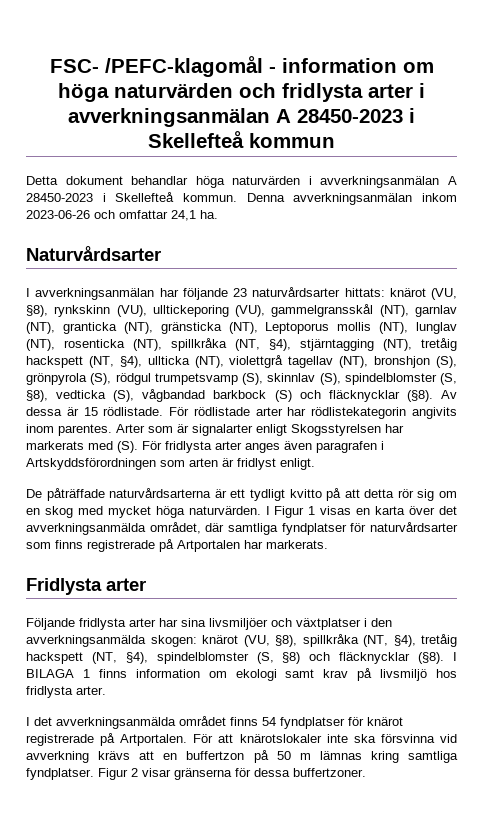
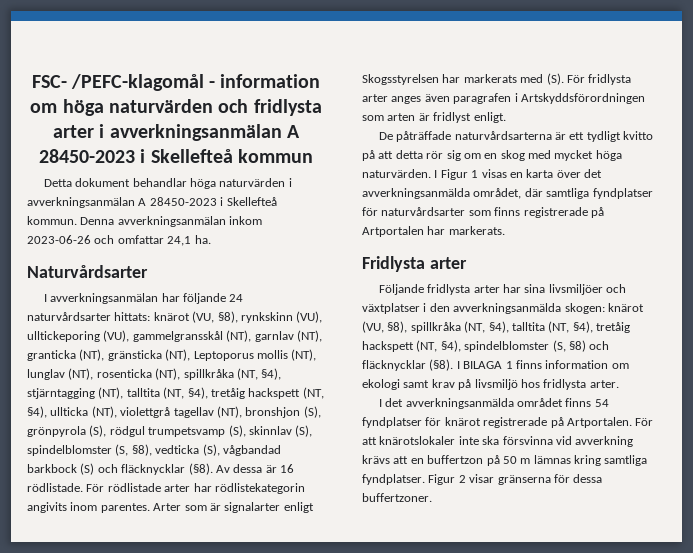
- I avverkningsanmälan har följande 23 naturvårdsarter hittats:
+ I avverkningsanmälan har följande 24 naturvårdsarter hittats:
- knärot (VU, §8), rynkskinn (VU), ulltickeporing (VU), gammelgransskål (NT), garnlav (NT), granticka (NT), gränsticka (NT), Leptoporus mollis (NT), lunglav (NT), rosenticka (NT), spillkråka (NT, §4), stjärntagging (NT), tretåig hackspett (NT, §4), ullticka (NT), violettgrå tagellav (NT), bronshjon (S), grönpyrola (S), rödgul trumpetsvamp (S), skinnlav (S), spindelblomster (S, §8), vedticka (S), vågbandad barkbock (S) och fläcknycklar (§8).
+ knärot (VU, §8), rynkskinn (VU), ulltickeporing (VU), gammelgransskål (NT), garnlav (NT), granticka (NT), gränsticka (NT), Leptoporus mollis (NT), lunglav (NT), rosenticka (NT), spillkråka (NT, §4), stjärntagging (NT), talltita (NT, §4), tretåig hackspett (NT, §4), ullticka (NT), violettgrå tagellav (NT), bronshjon (S), grönpyrola (S), rödgul trumpetsvamp (S), skinnlav (S), spindelblomster (S, §8), vedticka (S), vågbandad barkbock (S) och fläcknycklar (§8).
- Av dessa är 15 rödlistade.
+ Av dessa är 16 rödlistade.
- Följande fridlysta arter har sina livsmiljöer och växtplatser i den avverkningsanmälda skogen: knärot (VU, §8), spillkråka (NT, §4), tretåig hackspett (NT, §4), spindelblomster (S, §8) och fläcknycklar (§8).
+ Följande fridlysta arter har sina livsmiljöer och växtplatser i den avverkningsanmälda skogen: knärot (VU, §8), spillkråka (NT, §4), talltita (NT, §4), tretåig hackspett (NT, §4), spindelblomster (S, §8) och fläcknycklar (§8).

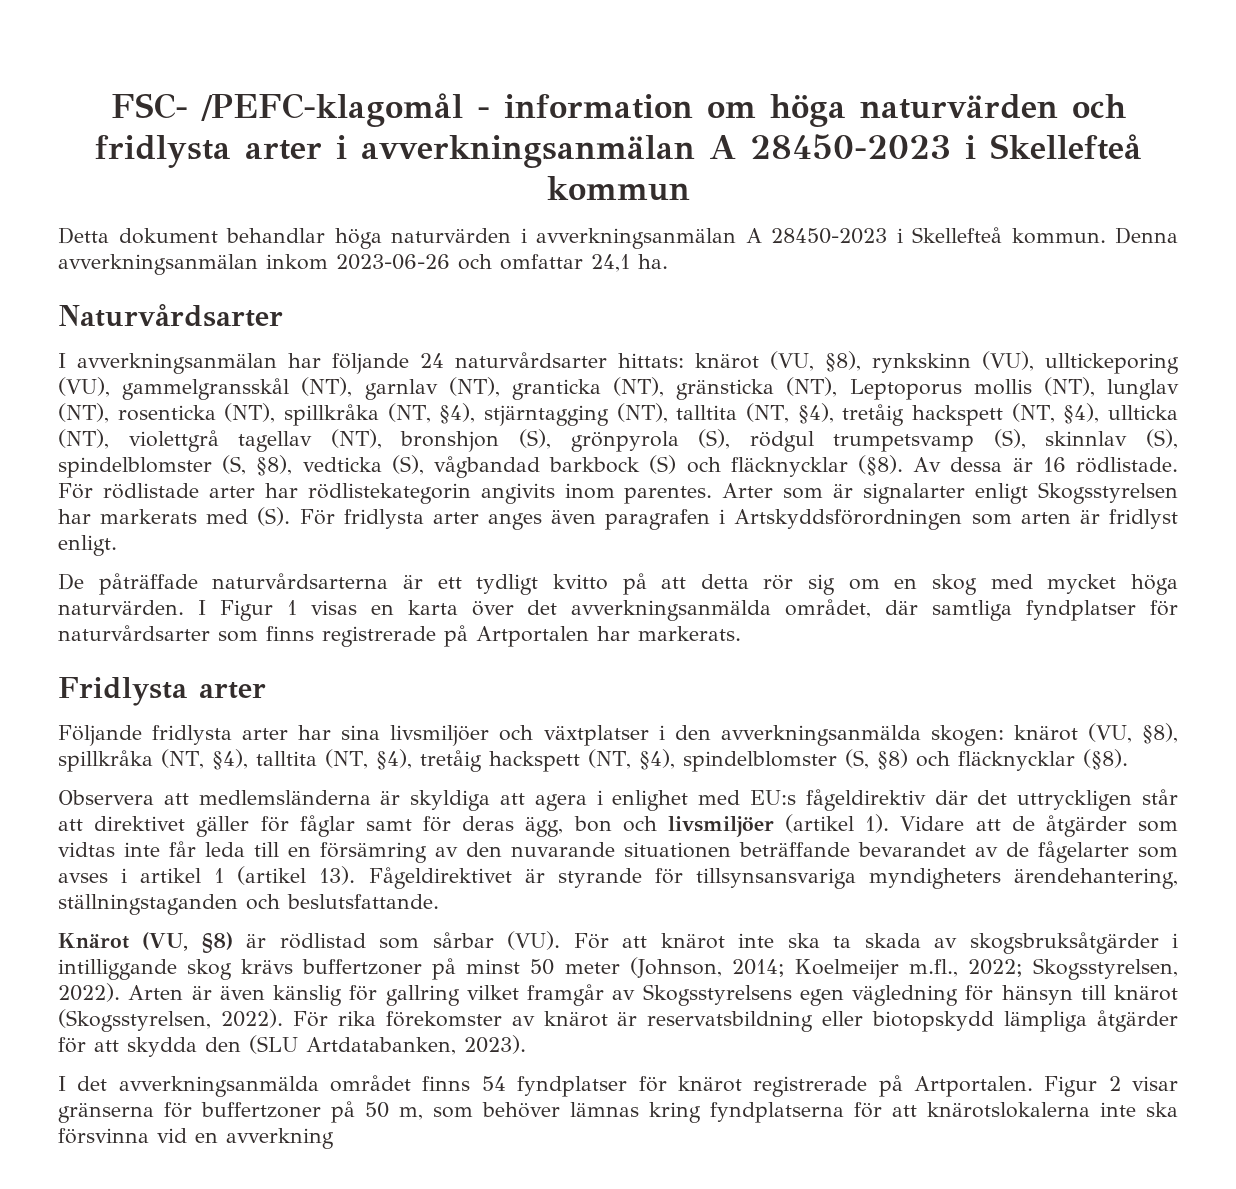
- Följande fridlysta arter har sina livsmiljöer och växtplatser i den avverkningsanmälda skogen: knärot (VU, §8), spillkråka (NT, §4), talltita (NT, §4), tretåig hackspett (NT, §4), spindelblomster (S, §8) och fläcknycklar (§8). I BILAGA 1 finns information om ekologi samt krav på livsmiljö hos fridlysta arter.
+ Följande fridlysta arter har sina livsmiljöer och växtplatser i den avverkningsanmälda skogen: knärot (VU, §8), spillkråka (NT, §4), talltita (NT, §4), tretåig hackspett (NT, §4), spindelblomster (S, §8) och fläcknycklar (§8).
+ Observera att medlemsländerna är skyldiga att agera i enlighet med EU:s fågeldirektiv där det uttryckligen står att direktivet gäller för fåglar samt för deras ägg, bon och livsmiljöer (artikel 1). Vidare att de åtgärder som vidtas inte får leda till en försämring av den nuvarande situationen beträffande bevarandet av de fågelarter som avses i artikel 1 (artikel 13). Fågeldirektivet är styrande för tillsynsansvariga myndigheters ärendehantering, ställningstaganden och beslutsfattande.
+ Knärot (VU, §8) är rödlistad som sårbar (VU). För att knärot inte ska ta skada av skogsbruksåtgärder i intilliggande skog krävs buffertzoner på minst 50 meter (Johnson, 2014; Koelmeijer m.fl., 2022; Skogsstyrelsen, 2022). Arten är även känslig för gallring vilket framgår av Skogsstyrelsens egen vägledning för hänsyn till knärot (Skogsstyrelsen, 2022). För rika förekomster av knärot är reservatsbildning eller biotopskydd lämpliga åtgärder för att skydda den (SLU Artdatabanken, 2023).
- För att knärotslokaler inte ska försvinna vid avverkning krävs att en buffertzon på 50 m lämnas kring samtliga fyndplatser.
- Figur 2 visar gränserna för dessa buffertzoner.
+ Figur 2 visar gränserna för buffertzoner på 50 m, som behöver lämnas kring fyndplatserna för att knärotslokalerna inte ska försvinna vid en avverkning

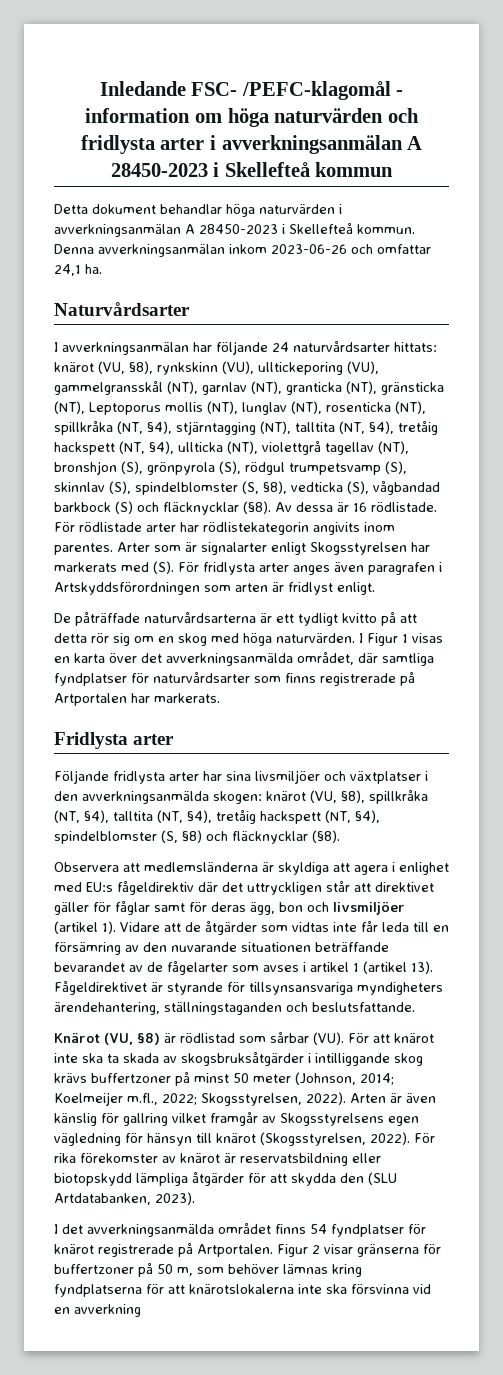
- FSC- /PEFC-klagomål - information om höga naturvärden och fridlysta arter i avverkningsanmälan A 28450-2023 i Skellefteå kommun
+ Inledande FSC- /PEFC-klagomål - information om höga naturvärden och fridlysta arter i avverkningsanmälan A 28450-2023 i Skellefteå kommun
- De påträffade naturvårdsarterna är ett tydligt kvitto på att detta rör sig om en skog med mycket höga naturvärden.
+ De påträffade naturvårdsarterna är ett tydligt kvitto på att detta rör sig om en skog med höga naturvärden.

